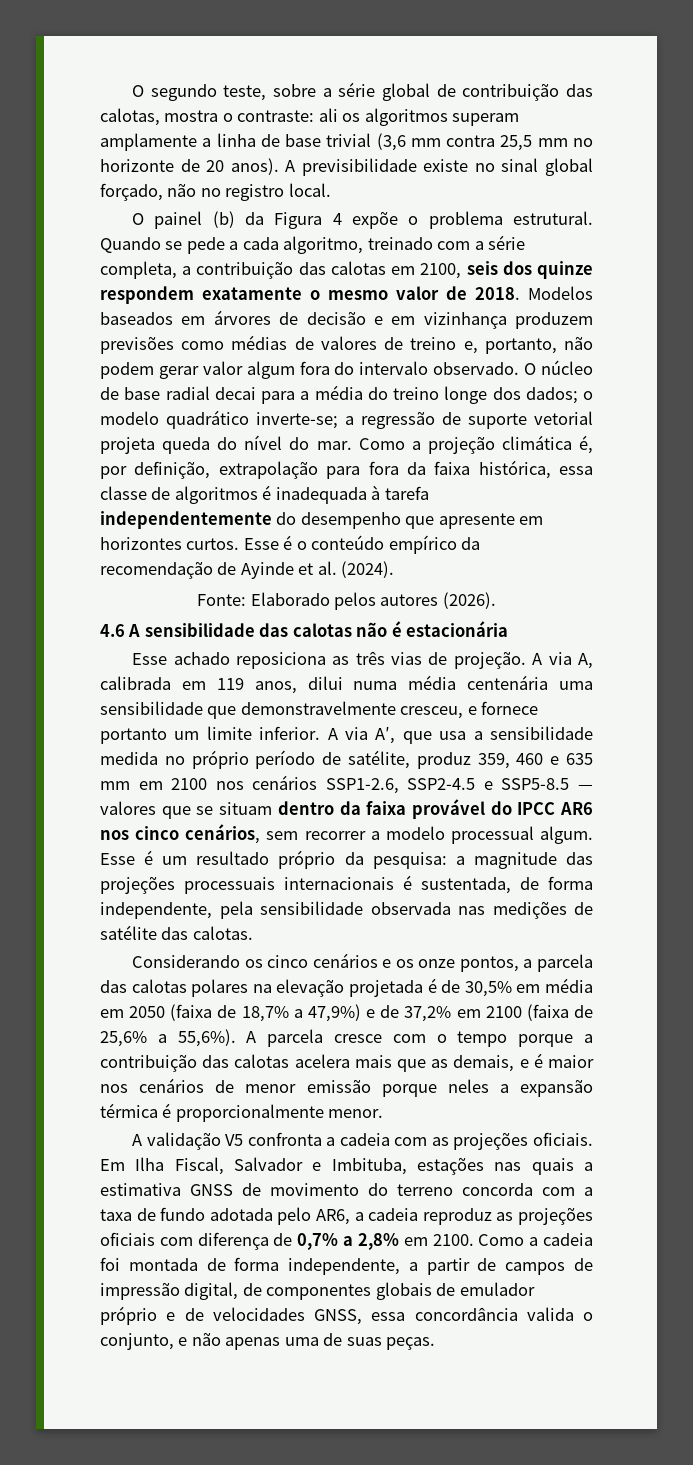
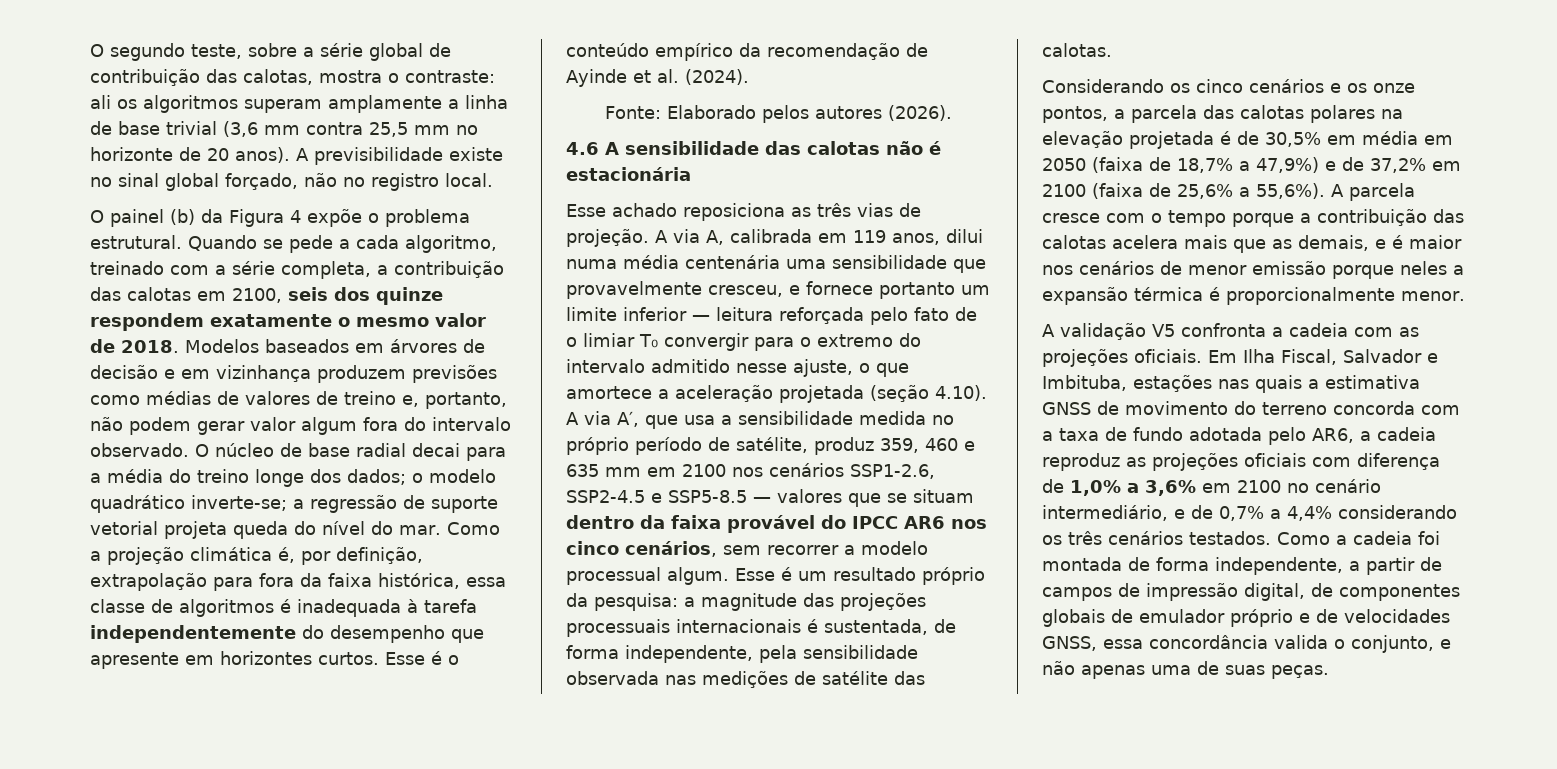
- A via A, calibrada em 119 anos, dilui numa média centenária uma sensibilidade que demonstravelmente cresceu, e fornece portanto um limite inferior. A via A′, que usa a sensibilidade medida no próprio período de satélite, produz 359, 460 e 635 mm em 2100 nos cenários SSP1-2.6, SSP2-4.5 e SSP5-8.5 — valores que se situam dentro da faixa provável do IPCC AR6 nos cinco cenários, sem recorrer a modelo processual algum.
+ A via A, calibrada em 119 anos, dilui numa média centenária uma sensibilidade que provavelmente cresceu, e fornece portanto um limite inferior — leitura reforçada pelo fato de o limiar T₀ convergir para o extremo do intervalo admitido nesse ajuste, o que amortece a aceleração projetada (seção 4.10). A via A′, que usa a sensibilidade medida no próprio período de satélite, produz 359, 460 e 635 mm em 2100 nos cenários SSP1-2.6, SSP2-4.5 e SSP5-8.5 — valores que se situam dentro da faixa provável do IPCC AR6 nos cinco cenários, sem recorrer a modelo processual algum.
- Em Ilha Fiscal, Salvador e Imbituba, estações nas quais a estimativa GNSS de movimento do terreno concorda com a taxa de fundo adotada pelo AR6, a cadeia reproduz as projeções oficiais com diferença de 0,7% a 2,8% em 2100.
+ Em Ilha Fiscal, Salvador e Imbituba, estações nas quais a estimativa GNSS de movimento do terreno concorda com a taxa de fundo adotada pelo AR6, a cadeia reproduz as projeções oficiais com diferença de 1,0% a 3,6% em 2100 no cenário intermediário, e de 0,7% a 4,4% considerando os três cenários testados.

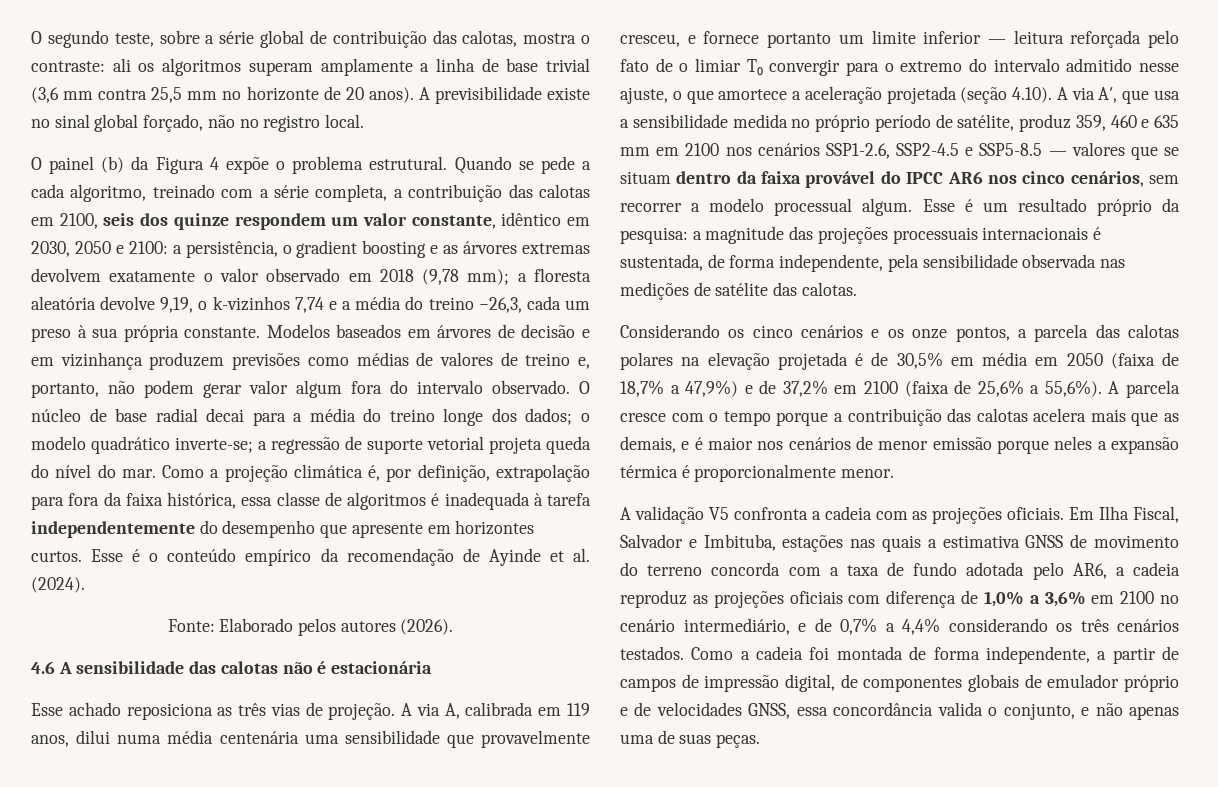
- Quando se pede a cada algoritmo, treinado com a série completa, a contribuição das calotas em 2100, seis dos quinze respondem exatamente o mesmo valor de 2018.
+ Quando se pede a cada algoritmo, treinado com a série completa, a contribuição das calotas em 2100, seis dos quinze respondem um valor constante, idêntico em 2030, 2050 e 2100: a persistência, o gradient boosting e as árvores extremas devolvem exatamente o valor observado em 2018 (9,78 mm); a floresta aleatória devolve 9,19, o k-vizinhos 7,74 e a média do treino −26,3, cada um preso à sua própria constante.

